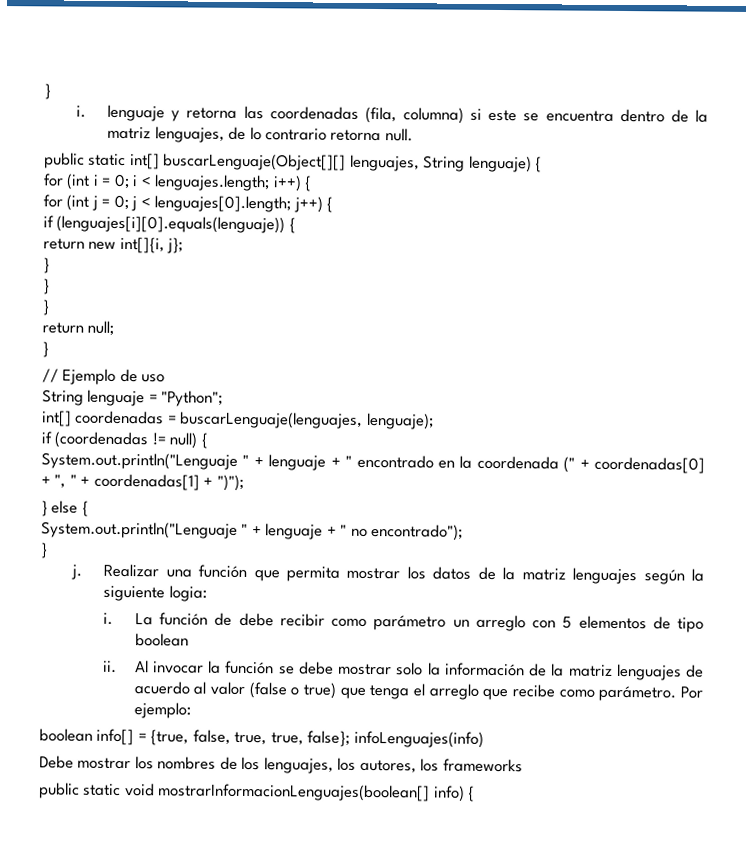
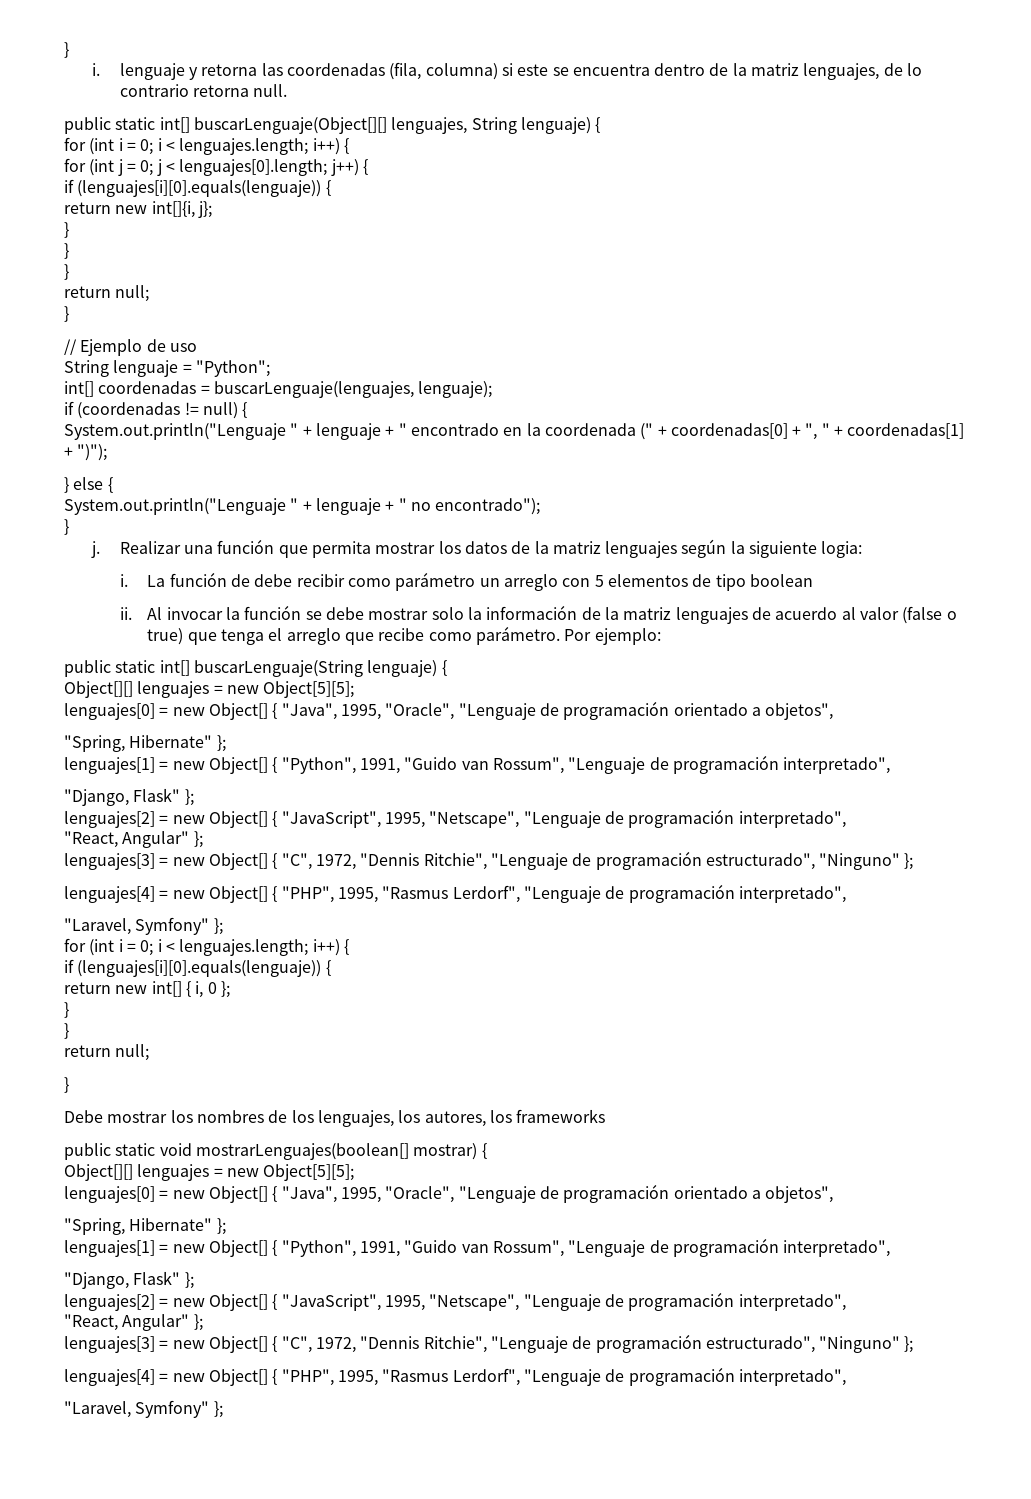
- boolean info[] = {true, false, true, true, false}; infoLenguajes(info)
+ public static int[] buscarLenguaje(String lenguaje) {
+ Object[][] lenguajes = new Object[5][5];
+ lenguajes[0] = new Object[] { "Java", 1995, "Oracle", "Lenguaje de programación orientado a objetos",
+ "Spring, Hibernate" };
+ lenguajes[1] = new Object[] { "Python", 1991, "Guido van Rossum", "Lenguaje de programación interpretado",
+ "Django, Flask" };
+ lenguajes[2] = new Object[] { "JavaScript", 1995, "Netscape", "Lenguaje de programación interpretado",
+ "React, Angular" };
+ lenguajes[3] = new Object[] { "C", 1972, "Dennis Ritchie", "Lenguaje de programación estructurado", "Ninguno" };
+ lenguajes[4] = new Object[] { "PHP", 1995, "Rasmus Lerdorf", "Lenguaje de programación interpretado",
+ "Laravel, Symfony" };
+ for (int i = 0; i < lenguajes.length; i++) {
+ if (lenguajes[i][0].equals(lenguaje)) {
+ return new int[] { i, 0 };
+ }
+ }
+ return null;
+ }
- public static void mostrarInformacionLenguajes(boolean[] info) {
+ public static void mostrarLenguajes(boolean[] mostrar) {
+ Object[][] lenguajes = new Object[5][5];
+ lenguajes[0] = new Object[] { "Java", 1995, "Oracle", "Lenguaje de programación orientado a objetos",
+ "Spring, Hibernate" };
+ lenguajes[1] = new Object[] { "Python", 1991, "Guido van Rossum", "Lenguaje de programación interpretado",
+ "Django, Flask" };
+ lenguajes[2] = new Object[] { "JavaScript", 1995, "Netscape", "Lenguaje de programación interpretado",
+ "React, Angular" };
+ lenguajes[3] = new Object[] { "C", 1972, "Dennis Ritchie", "Lenguaje de programación estructurado", "Ninguno" };
+ lenguajes[4] = new Object[] { "PHP", 1995, "Rasmus Lerdorf", "Lenguaje de programación interpretado",
+ "Laravel, Symfony" };

